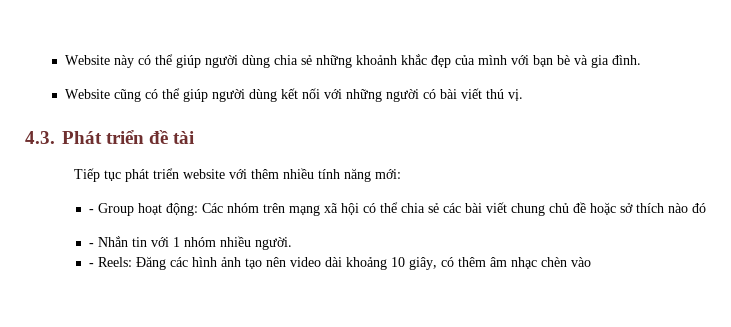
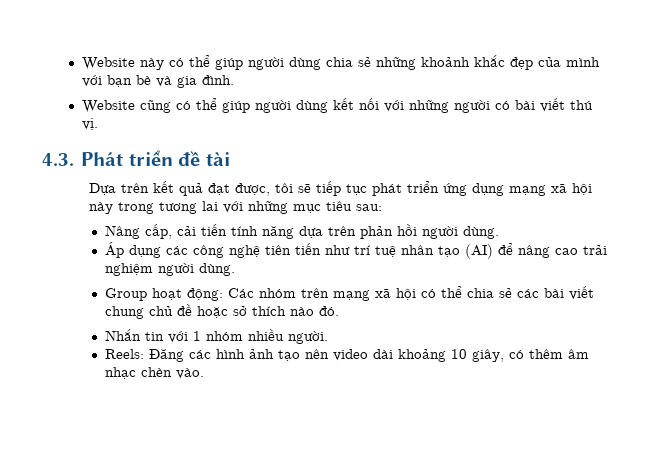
- Tiếp tục phát triển website với thêm nhiều tính năng mới:
- - Group hoạt động: Các nhóm trên mạng xã hội có thể chia sẻ các bài viết chung chủ đề hoặc sở thích nào đó
- - Nhắn tin với 1 nhóm nhiều người.
+ Dựa trên kết quả đạt được, tôi sẽ tiếp tục phát triển ứng dụng mạng xã hội này trong tương lai với những mục tiêu sau:
+ Nâng cấp, cải tiến tính năng dựa trên phản hồi người dùng.
+ Áp dụng các công nghệ tiên tiến như trí tuệ nhân tạo (AI) để nâng cao trải nghiệm người dùng.
+ Group hoạt động: Các nhóm trên mạng xã hội có thể chia sẻ các bài viết chung chủ đề hoặc sở thích nào đó.
+ Nhắn tin với 1 nhóm nhiều người.
- - Reels: Đăng các hình ảnh tạo nên video dài khoảng 10 giây, có thêm âm nhạc chèn vào
+ Reels: Đăng các hình ảnh tạo nên video dài khoảng 10 giây, có thêm âm nhạc chèn vào.

